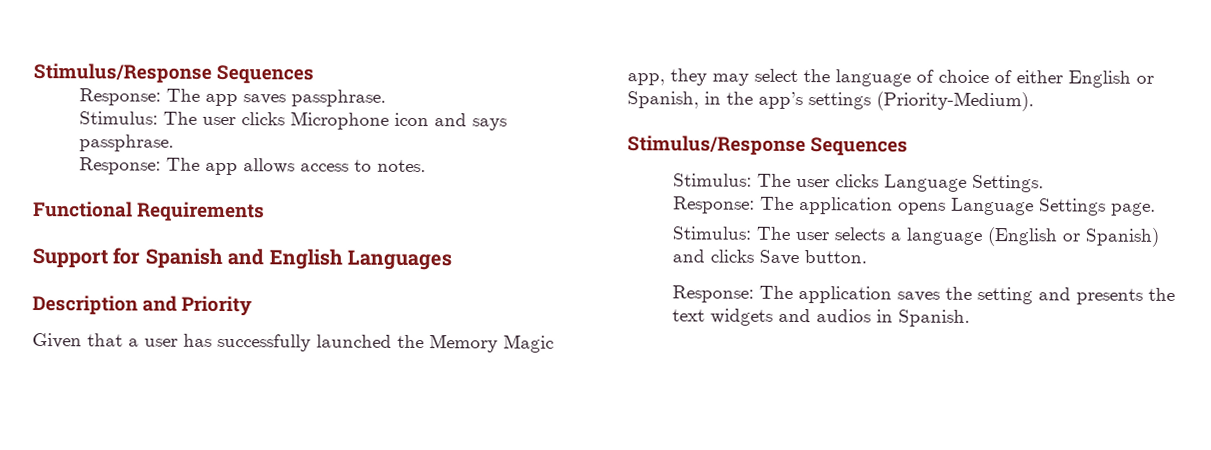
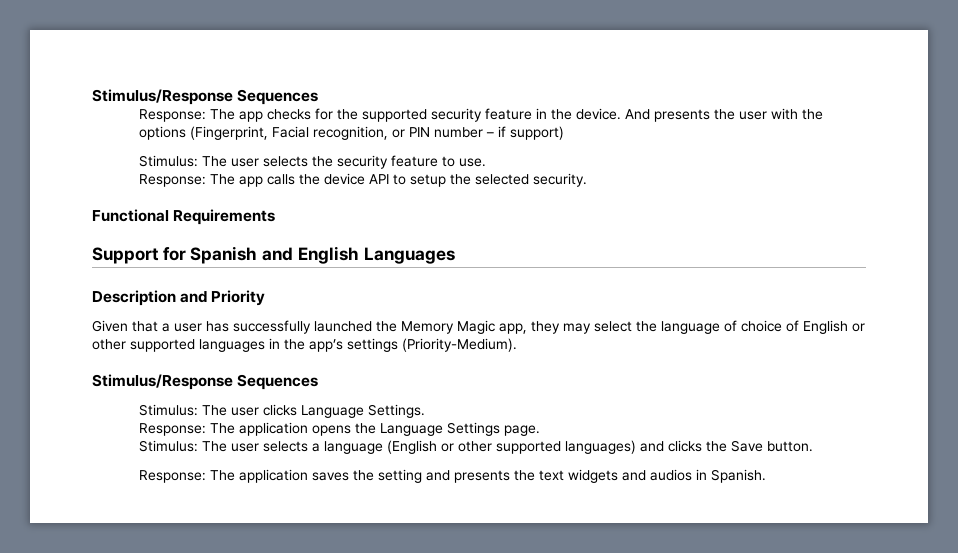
- Response: The app saves passphrase.
- Stimulus: The user clicks Microphone icon and says passphrase.
- Response: The app allows access to notes.
+ Response: The app checks for the supported security feature in the device. And presents the user with the options (Fingerprint, Facial recognition, or PIN number – if support)
+ Stimulus: The user selects the security feature to use.
+ Response: The app calls the device API to setup the selected security.
- Given that a user has successfully launched the Memory Magic app, they may select the language of choice of either English or Spanish, in the app’s settings (Priority-Medium).
+ Given that a user has successfully launched the Memory Magic app, they may select the language of choice of English or other supported languages in the app’s settings (Priority-Medium).
- Response: The application opens Language Settings page.
+ Response: The application opens the Language Settings page.
- Stimulus: The user selects a language (English or Spanish) and clicks Save button.
+ Stimulus: The user selects a language (English or other supported languages) and clicks the Save button.

